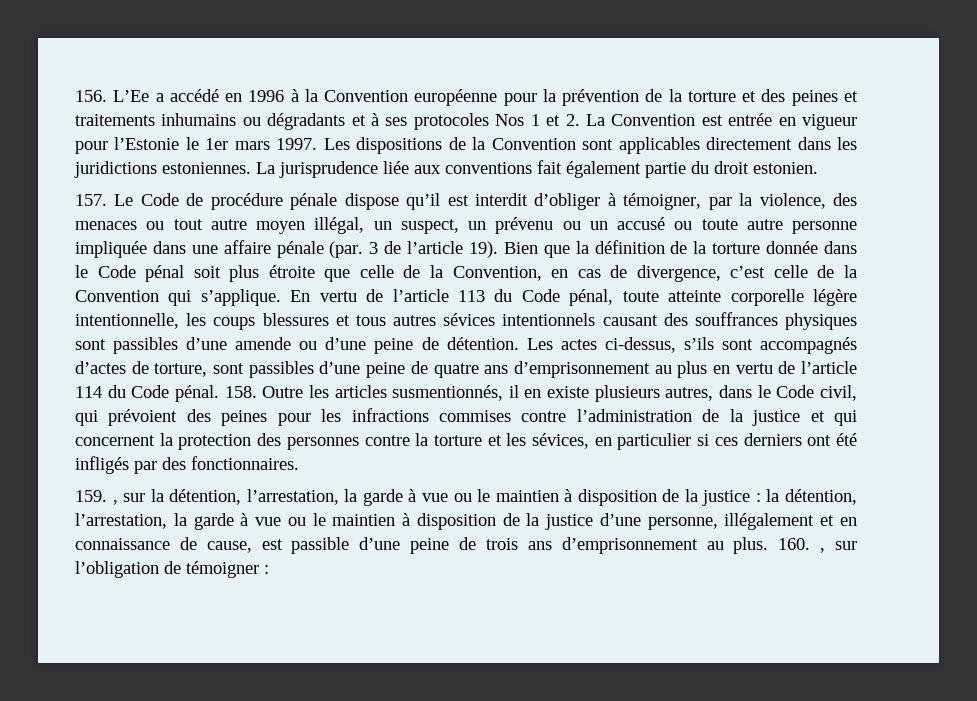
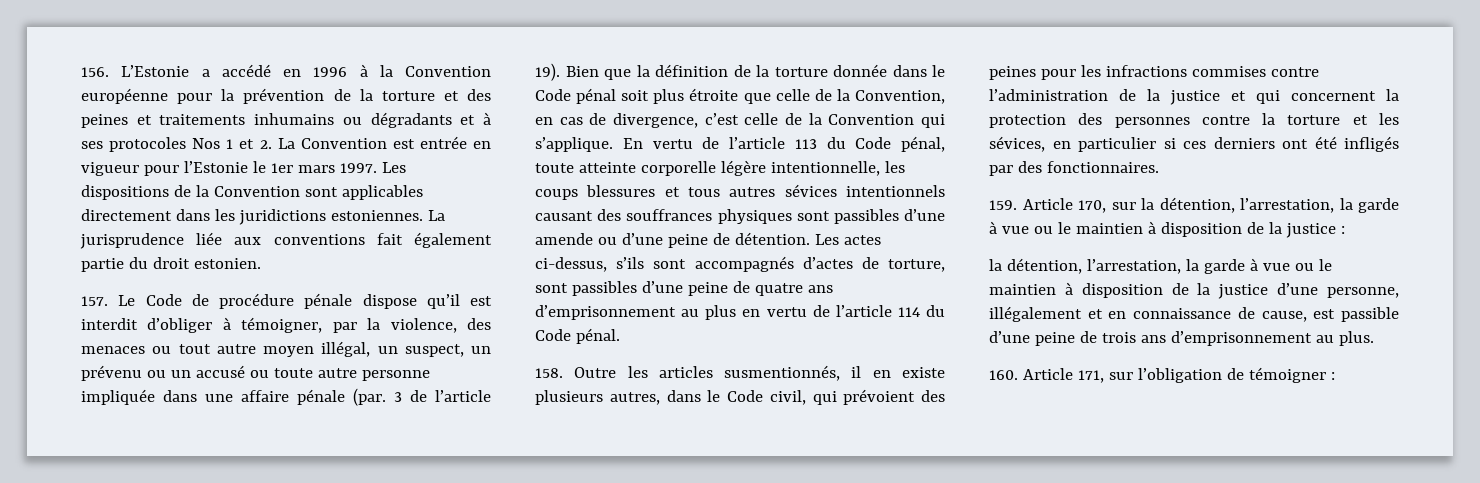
- 156. L’Ee a accédé en 1996 à la Convention européenne pour la prévention de la torture et des peines et traitements inhumains ou dégradants et à ses protocoles Nos 1 et 2. La Convention est entrée en vigueur pour l’Estonie le 1er mars 1997.
+ 156. L’Estonie a accédé en 1996 à la Convention européenne pour la prévention de la torture et des peines et traitements inhumains ou dégradants et à ses protocoles Nos 1 et 2. La Convention est entrée en vigueur pour l’Estonie le 1er mars 1997.
- Les actes ci-dessus, s’ils sont accompagnés d’actes de torture, sont passibles d’une peine de quatre ans d’emprisonnement au plus en vertu de l’article 114 du Code pénal. 158. Outre les articles susmentionnés, il en existe plusieurs autres, dans le Code civil, qui prévoient des peines pour les infractions commises contre l’administration de la justice et qui concernent la protection des personnes contre la torture et les sévices, en particulier si ces derniers ont été infligés par des fonctionnaires.
+ Les actes ci-dessus, s’ils sont accompagnés d’actes de torture, sont passibles d’une peine de quatre ans d’emprisonnement au plus en vertu de l’article 114 du Code pénal.
+ 158. Outre les articles susmentionnés, il en existe plusieurs autres, dans le Code civil, qui prévoient des peines pour les infractions commises contre l’administration de la justice et qui concernent la protection des personnes contre la torture et les sévices, en particulier si ces derniers ont été infligés par des fonctionnaires.
- 159. , sur la détention, l’arrestation, la garde à vue ou le maintien à disposition de la justice : la détention, l’arrestation, la garde à vue ou le maintien à disposition de la justice d’une personne, illégalement et en connaissance de cause, est passible d’une peine de trois ans d’emprisonnement au plus. 160. , sur l’obligation de témoigner :
+ 159. Article 170, sur la détention, l’arrestation, la garde à vue ou le maintien à disposition de la justice :
+ la détention, l’arrestation, la garde à vue ou le maintien à disposition de la justice d’une personne, illégalement et en connaissance de cause, est passible d’une peine de trois ans d’emprisonnement au plus.
+ 160. Article 171, sur l’obligation de témoigner :

